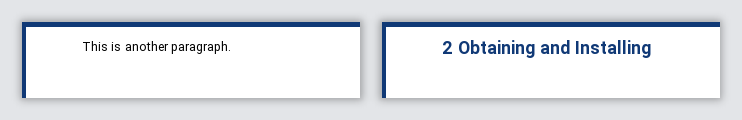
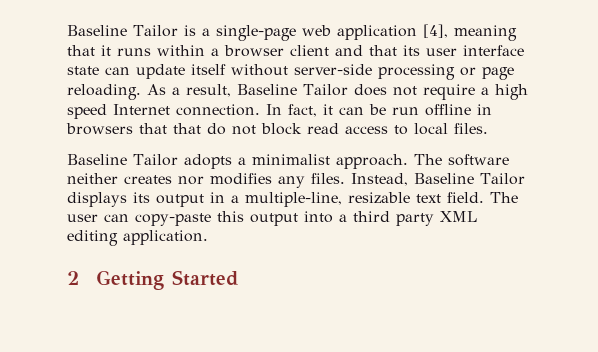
- This is another paragraph.
- 2 Obtaining and Installing
+ Baseline Tailor is a single-page web application [4], meaning that it runs within a browser client and that its user interface state can update itself without server-side processing or page reloading. As a result, Baseline Tailor does not require a high speed Internet connection. In fact, it can be run offline in browsers that that do not block read access to local files.
+ Baseline Tailor adopts a minimalist approach. The software neither creates nor modifies any files. Instead, Baseline Tailor displays its output in a multiple-line, resizable text field. The user can copy-paste this output into a third party XML editing application.
+ 2 Getting Started

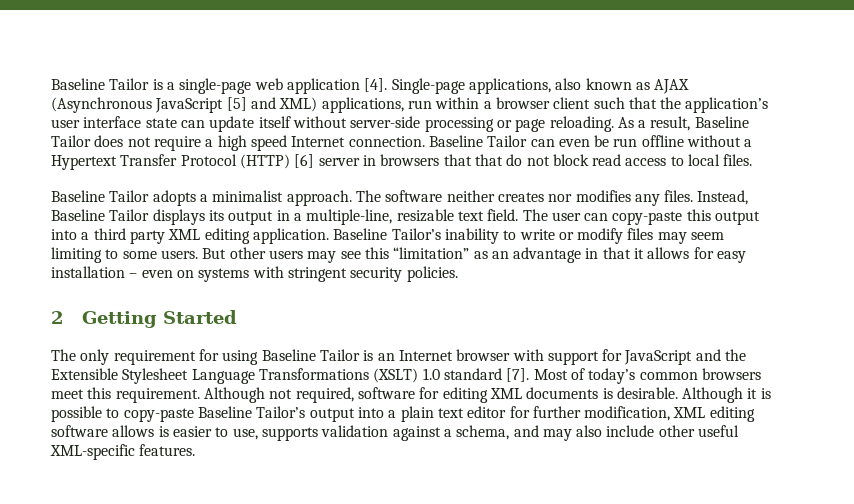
- Baseline Tailor is a single-page web application [4], meaning that it runs within a browser client and that its user interface state can update itself without server-side processing or page reloading.
+ Baseline Tailor is a single-page web application [4]. Single-page applications, also known as AJAX (Asynchronous JavaScript [5] and XML) applications, run within a browser client such that the application’s user interface state can update itself without server-side processing or page reloading.
- In fact, it can be run offline in browsers that that do not block read access to local files.
+ Baseline Tailor can even be run offline without a Hypertext Transfer Protocol (HTTP) [6] server in browsers that that do not block read access to local files.
- The user can copy-paste this output into a third party XML editing application.
+ The user can copy-paste this output into a third party XML editing application. Baseline Tailor’s inability to write or modify files may seem limiting to some users. But other users may see this “limitation” as an advantage in that it allows for easy installation – even on systems with stringent security policies.
  2 Getting Started
+ The only requirement for using Baseline Tailor is an Internet browser with support for JavaScript and the Extensible Stylesheet Language Transformations (XSLT) 1.0 standard [7]. Most of today’s common browsers meet this requirement. Although not required, software for editing XML documents is desirable. Although it is possible to copy-paste Baseline Tailor’s output into a plain text editor for further modification, XML editing software allows is easier to use, supports validation against a schema, and may also include other useful XML-specific features.

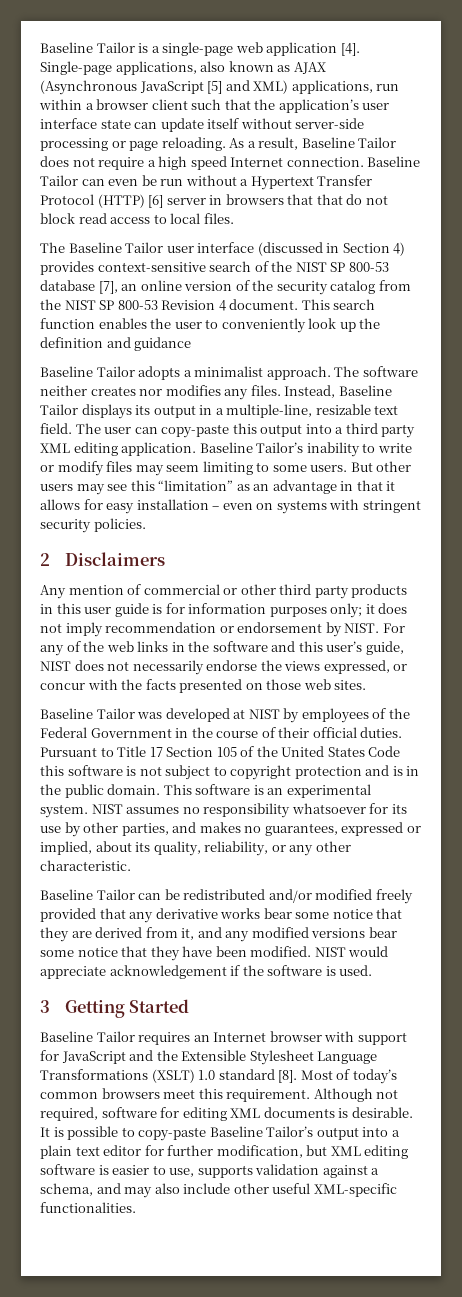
- Baseline Tailor can even be run offline without a Hypertext Transfer Protocol (HTTP) [6] server in browsers that that do not block read access to local files.
+ Baseline Tailor can even be run without a Hypertext Transfer Protocol (HTTP) [6] server in browsers that that do not block read access to local files.
+ The Baseline Tailor user interface (discussed in Section 4) provides context-sensitive search of the NIST SP 800-53 database [7], an online version of the security catalog from the NIST SP 800-53 Revision 4 document. This search function enables the user to conveniently look up the definition and guidance
- 2 Getting Started
- The only requirement for using Baseline Tailor is an Internet browser with support for JavaScript and the Extensible Stylesheet Language Transformations (XSLT) 1.0 standard [7].
+ 2 Disclaimers
+ Any mention of commercial or other third party products in this user guide is for information purposes only; it does not imply recommendation or endorsement by NIST. For any of the web links in the software and this user’s guide, NIST does not necessarily endorse the views expressed, or concur with the facts presented on those web sites.
+ Baseline Tailor was developed at NIST by employees of the Federal Government in the course of their official duties. Pursuant to Title 17 Section 105 of the United States Code this software is not subject to copyright protection and is in the public domain. This software is an experimental system. NIST assumes no responsibility whatsoever for its use by other parties, and makes no guarantees, expressed or implied, about its quality, reliability, or any other characteristic.
+ Baseline Tailor can be redistributed and/or modified freely provided that any derivative works bear some notice that they are derived from it, and any modified versions bear some notice that they have been modified. NIST would appreciate acknowledgement if the software is used.
+ 3 Getting Started
+ Baseline Tailor requires an Internet browser with support for JavaScript and the Extensible Stylesheet Language Transformations (XSLT) 1.0 standard [8].
- Although it is possible to copy-paste Baseline Tailor’s output into a plain text editor for further modification, XML editing software allows is easier to use, supports validation against a schema, and may also include other useful XML-specific features.
+ It is possible to copy-paste Baseline Tailor’s output into a plain text editor for further modification, but XML editing software is easier to use, supports validation against a schema, and may also include other useful XML-specific functionalities.

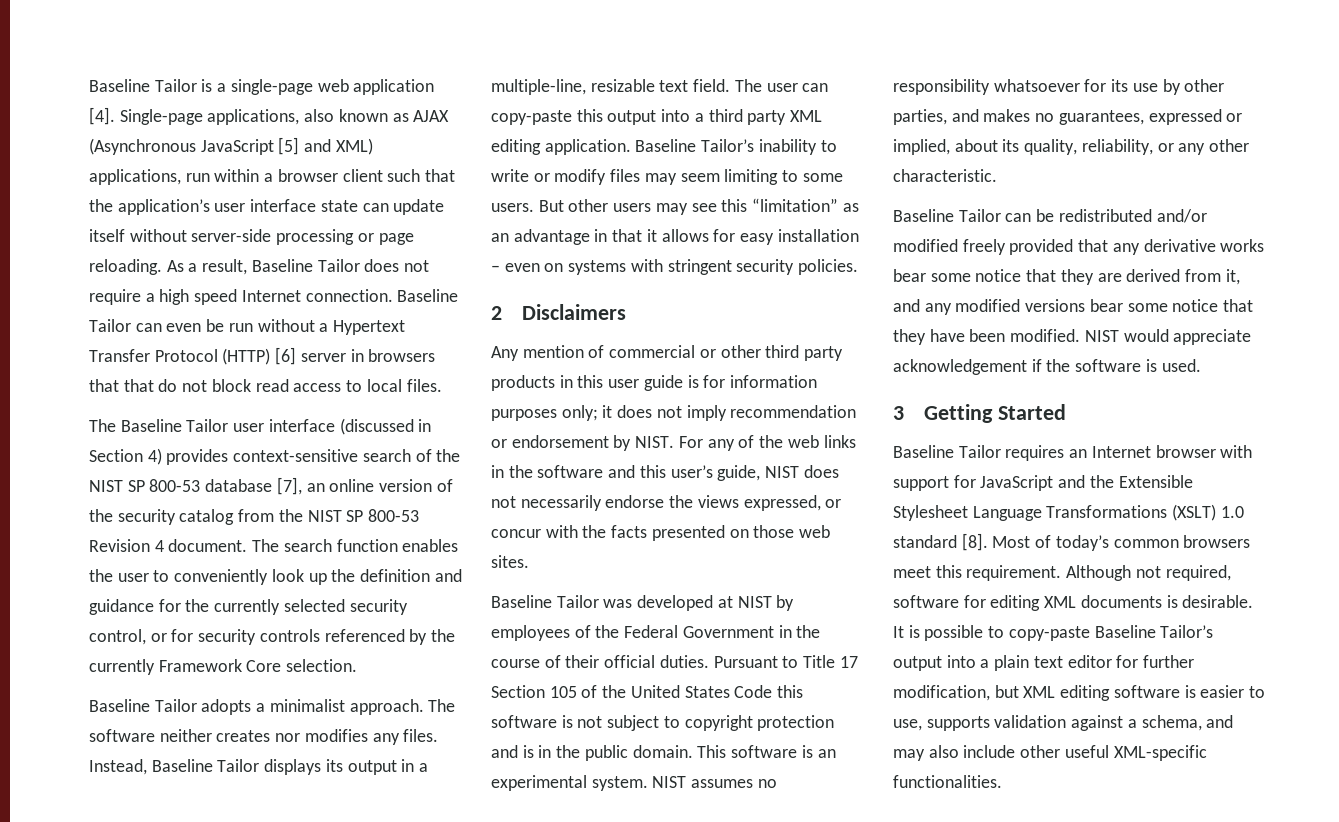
- This search function enables the user to conveniently look up the definition and guidance
+ The search function enables the user to conveniently look up the definition and guidance for the currently selected security control, or for security controls referenced by the currently Framework Core selection.

